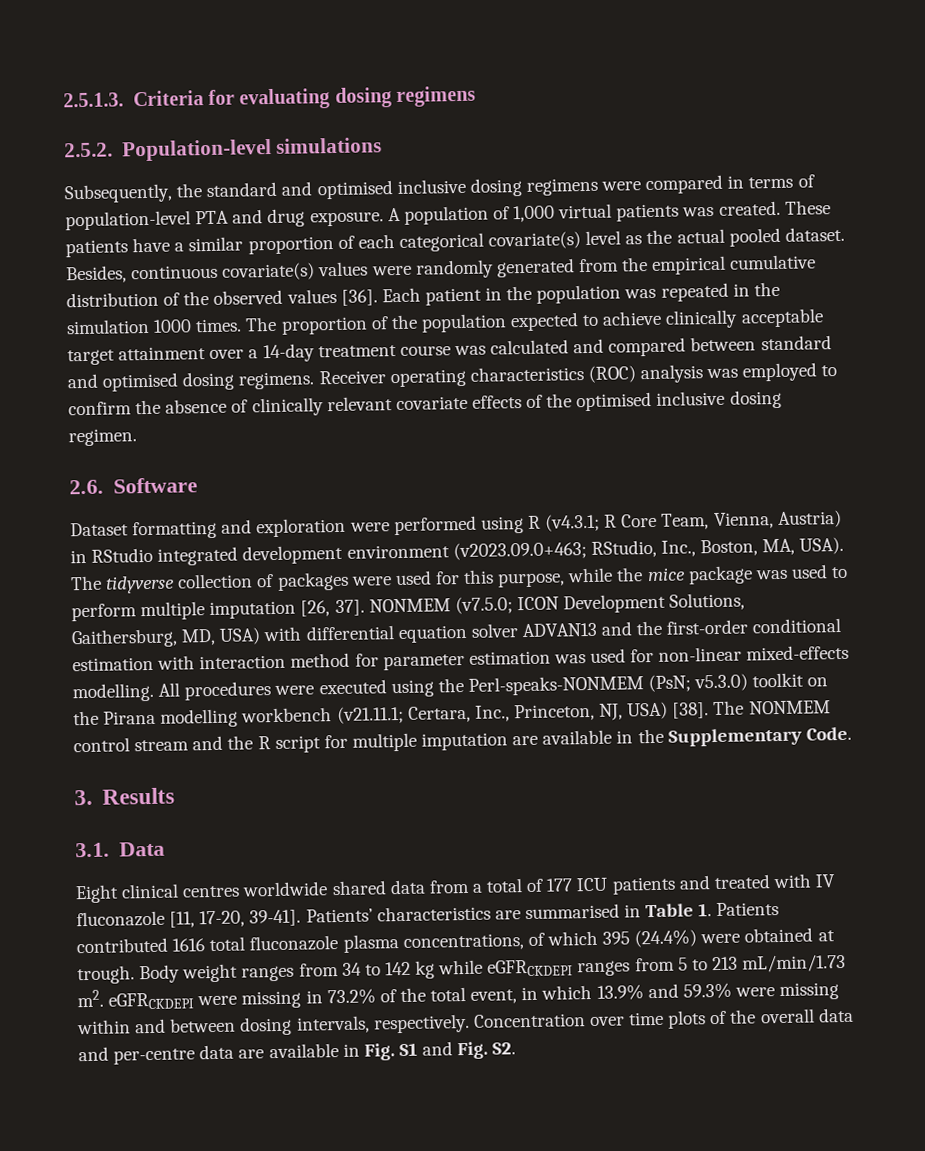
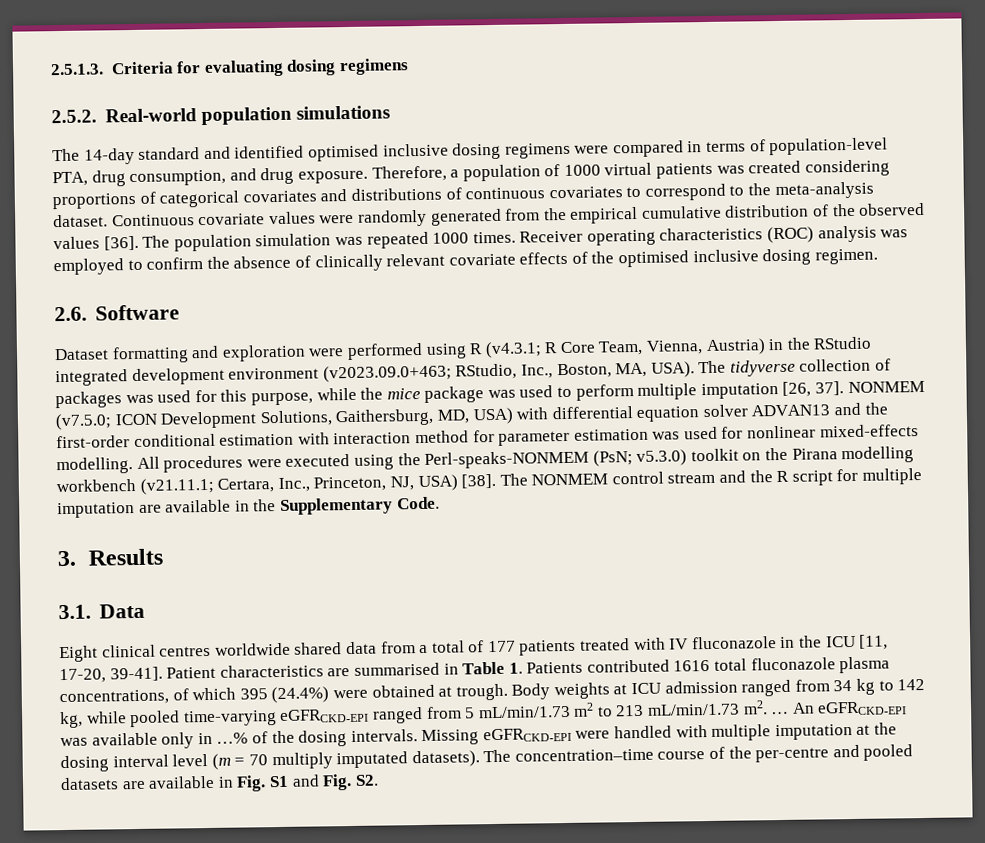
- 2.5.2. Population-level simulations
+ 2.5.2. Real-world population simulations
- Subsequently, the standard and optimised inclusive dosing regimens were compared in terms of population-level PTA and drug exposure.
+ The 14-day standard and identified optimised inclusive dosing regimens were compared in terms of population-level PTA, drug consumption, and drug exposure.
- A population of 1,000 virtual patients was created. These patients have a similar proportion of each categorical covariate(s) level as the actual pooled dataset. Besides, continuous covariate(s) values were randomly generated from the empirical cumulative distribution of the observed values [36].
+ Therefore, a population of 1000 virtual patients was created considering proportions of categorical covariates and distributions of continuous covariates to correspond to the meta-analysis dataset. Continuous covariate values were randomly generated from the empirical cumulative distribution of the observed values [36].
- Each patient in the population was repeated in the simulation 1000 times. The proportion of the population expected to achieve clinically acceptable target attainment over a 14-day treatment course was calculated and compared between standard and optimised dosing regimens.
+ The population simulation was repeated 1000 times.
- Dataset formatting and exploration were performed using R (v4.3.1; R Core Team, Vienna, Austria) in RStudio integrated development environment (v2023.09.0+463; RStudio, Inc., Boston, MA, USA).
+ Dataset formatting and exploration were performed using R (v4.3.1; R Core Team, Vienna, Austria) in the RStudio integrated development environment (v2023.09.0+463; RStudio, Inc., Boston, MA, USA).
- The tidyverse collection of packages were used for this purpose, while the mice package was used to perform multiple imputation [26, 37].
+ The tidyverse collection of packages was used for this purpose, while the mice package was used to perform multiple imputation [26, 37].
- NONMEM (v7.5.0; ICON Development Solutions, Gaithersburg, MD, USA) with differential equation solver ADVAN13 and the first-order conditional estimation with interaction method for parameter estimation was used for non-linear mixed-effects modelling.
+ NONMEM (v7.5.0; ICON Development Solutions, Gaithersburg, MD, USA) with differential equation solver ADVAN13 and the first-order conditional estimation with interaction method for parameter estimation was used for nonlinear mixed-effects modelling.
- Eight clinical centres worldwide shared data from a total of 177 ICU patients and treated with IV fluconazole [11, 17-20, 39-41].
+ Eight clinical centres worldwide shared data from a total of 177 patients treated with IV fluconazole in the ICU [11, 17-20, 39-41].
- Patients’ characteristics are summarised in Table 1. Patients contributed 1616 total fluconazole plasma concentrations, of which 395 (24.4%) were obtained at trough.
+ Patient characteristics are summarised in Table 1. Patients contributed 1616 total fluconazole plasma concentrations, of which 395 (24.4%) were obtained at trough.
- Body weight ranges from 34 to 142 kg while eGFRCKDEPI ranges from 5 to 213 mL/min/1.73 m2. eGFRCKDEPI were missing in 73.2% of the total event, in which 13.9% and 59.3% were missing within and between dosing intervals, respectively. Concentration over time plots of the overall data and per-centre data are available in Fig. S1 and Fig. S2.
+ Body weights at ICU admission ranged from 34 kg to 142 kg, while pooled time-varying eGFRCKD-EPI ranged from 5 mL/min/1.73 m2 to 213 mL/min/1.73 m2. … An eGFRCKD-EPI was available only in …% of the dosing intervals. Missing eGFRCKD-EPI were handled with multiple imputation at the dosing interval level (m = 70 multiply imputated datasets). The concentration–time course of the per-centre and pooled datasets are available in Fig. S1 and Fig. S2.

